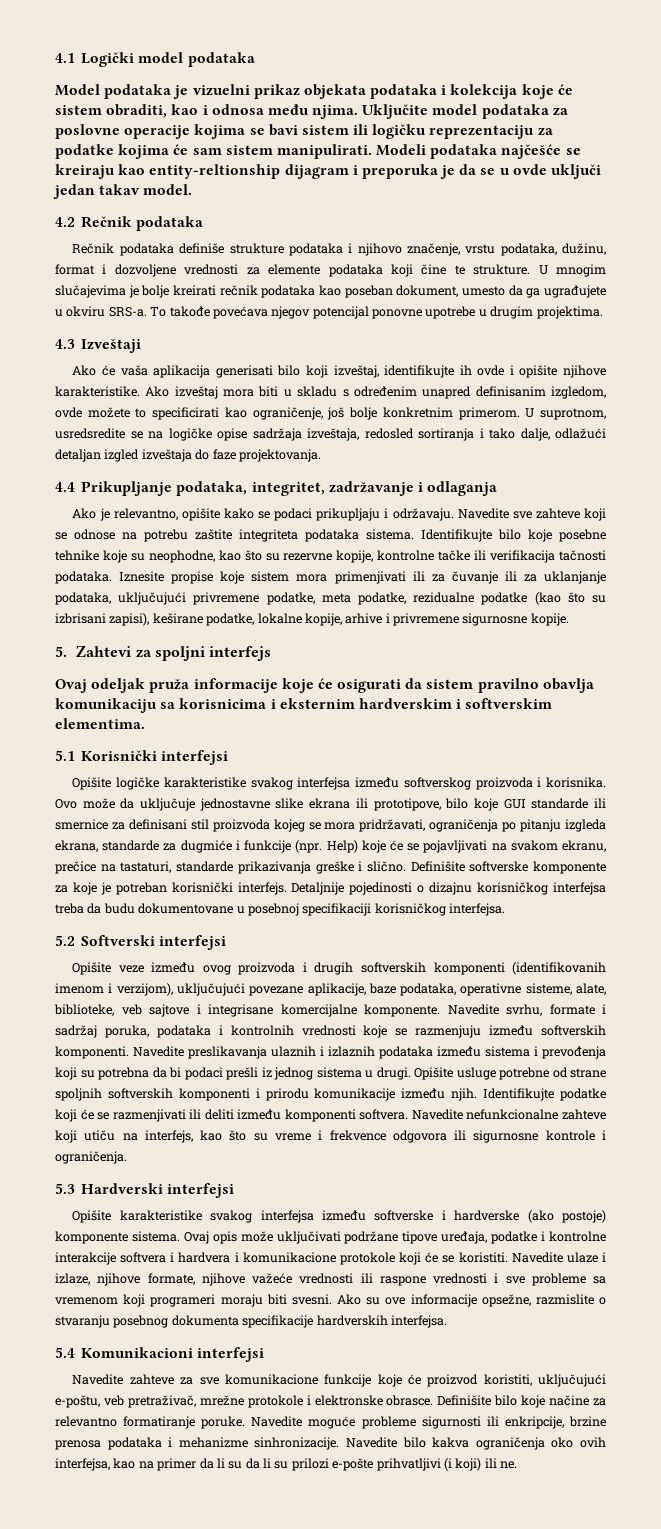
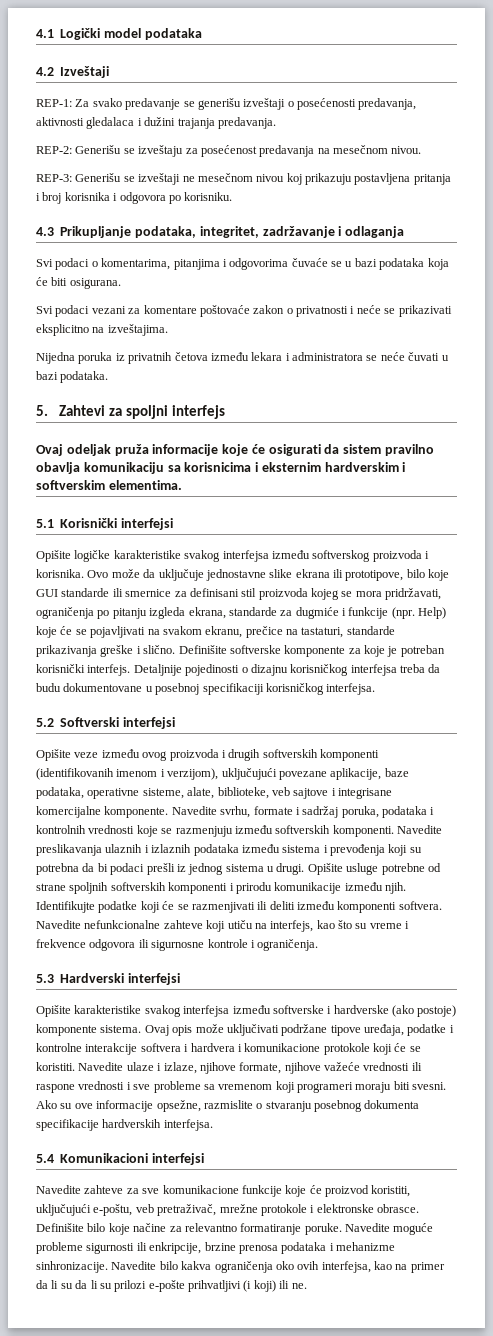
- Model podataka je vizuelni prikaz objekata podataka i kolekcija koje će sistem obraditi, kao i odnosa među njima. Uključite model podataka za poslovne operacije kojima se bavi sistem ili logičku reprezentaciju za podatke kojima će sam sistem manipulirati. Modeli podataka najčešće se kreiraju kao entity-reltionship dijagram i preporuka je da se u ovde uključi jedan takav model.
- 4.2 Rečnik podataka
- Rečnik podataka definiše strukture podataka i njihovo značenje, vrstu podataka, dužinu, format i dozvoljene vrednosti za elemente podataka koji čine te strukture. U mnogim slučajevima je bolje kreirati rečnik podataka kao poseban dokument, umesto da ga ugrađujete u okviru SRS-a. To takođe povećava njegov potencijal ponovne upotrebe u drugim projektima.
- 4.3 Izveštaji
- Ako će vaša aplikacija generisati bilo koji izveštaj, identifikujte ih ovde i opišite njihove karakteristike. Ako izveštaj mora biti u skladu s određenim unapred definisanim izgledom, ovde možete to specificirati kao ograničenje, još bolje konkretnim primerom. U suprotnom, usredsredite se na logičke opise sadržaja izveštaja, redosled sortiranja i tako dalje, odlažući detaljan izgled izveštaja do faze projektovanja.
- 4.4 Prikupljanje podataka, integritet, zadržavanje i odlaganja
+ 4.2 Izveštaji
+ REP-1: Za svako predavanje se generišu izveštaji o posećenosti predavanja, aktivnosti gledalaca i dužini trajanja predavanja.
+ REP-2: Generišu se izveštaju za posećenost predavanja na mesečnom nivou.
+ REP-3: Generišu se izveštaji ne mesečnom nivou koj prikazuju postavljena pritanja i broj korisnika i odgovora po korisniku.
+ 4.3 Prikupljanje podataka, integritet, zadržavanje i odlaganja
- Ako je relevantno, opišite kako se podaci prikupljaju i održavaju. Navedite sve zahteve koji se odnose na potrebu zaštite integriteta podataka sistema. Identifikujte bilo koje posebne tehnike koje su neophodne, kao što su rezervne kopije, kontrolne tačke ili verifikacija tačnosti podataka. Iznesite propise koje sistem mora primenjivati ili za čuvanje ili za uklanjanje podataka, uključujući privremene podatke, meta podatke, rezidualne podatke (kao što su izbrisani zapisi), keširane podatke, lokalne kopije, arhive i privremene sigurnosne kopije.
+ Svi podaci o komentarima, pitanjima i odgovorima čuvaće se u bazi podataka koja će biti osigurana.
+ Svi podaci vezani za komentare poštovaće zakon o privatnosti i neće se prikazivati eksplicitno na izveštajima.
+ Nijedna poruka iz privatnih četova između lekara i administratora se neće čuvati u bazi podataka.

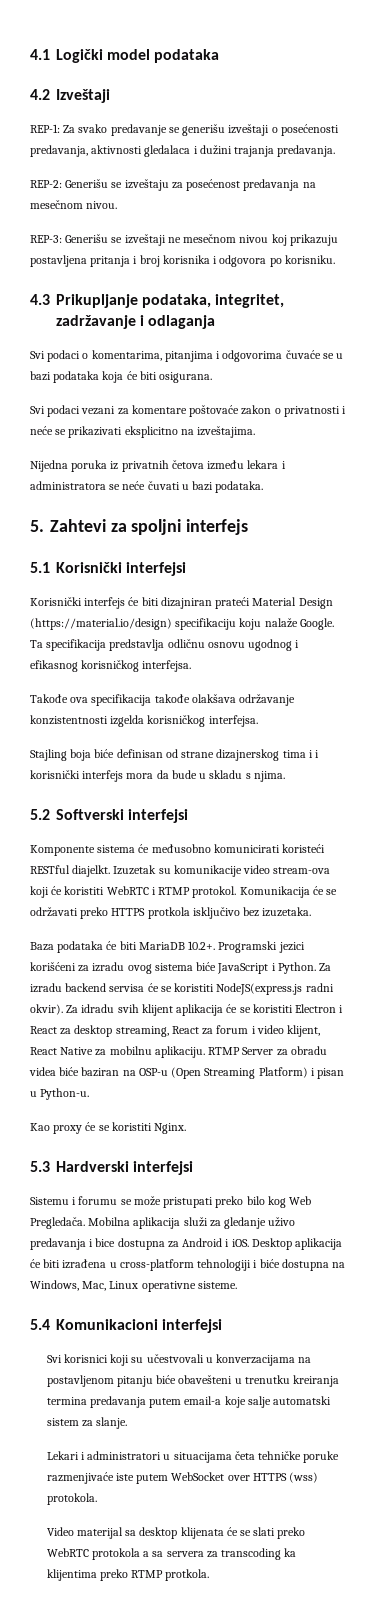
- Ovaj odeljak pruža informacije koje će osigurati da sistem pravilno obavlja komunikaciju sa korisnicima i eksternim hardverskim i softverskim elementima.
  5.1 Korisnički interfejsi
- Opišite logičke karakteristike svakog interfejsa između softverskog proizvoda i korisnika. Ovo može da uključuje jednostavne slike ekrana ili prototipove, bilo koje GUI standarde ili smernice za definisani stil proizvoda kojeg se mora pridržavati, ograničenja po pitanju izgleda ekrana, standarde za dugmiće i funkcije (npr. Help) koje će se pojavljivati na svakom ekranu, prečice na tastaturi, standarde prikazivanja greške i slično. Definišite softverske komponente za koje je potreban korisnički interfejs. Detaljnije pojedinosti o dizajnu korisničkog interfejsa treba da budu dokumentovane u posebnoj specifikaciji korisničkog interfejsa.
+ Korisnički interfejs će biti dizajniran prateći Material Design (https://material.io/design) specifikaciju koju nalaže Google. Ta specifikacija predstavlja odličnu osnovu ugodnog i efikasnog korisničkog interfejsa.
+ Takođe ova specifikacija takođe olakšava održavanje konzistentnosti izgelda korisničkog interfejsa.
+ Stajling boja biće definisan od strane dizajnerskog tima i i korisnički interfejs mora da bude u skladu s njima.
  5.2 Softverski interfejsi
- Opišite veze između ovog proizvoda i drugih softverskih komponenti (identifikovanih imenom i verzijom), uključujući povezane aplikacije, baze podataka, operativne sisteme, alate, biblioteke, veb sajtove i integrisane komercijalne komponente. Navedite svrhu, formate i sadržaj poruka, podataka i kontrolnih vrednosti koje se razmenjuju između softverskih komponenti. Navedite preslikavanja ulaznih i izlaznih podataka između sistema i prevođenja koji su potrebna da bi podaci prešli iz jednog sistema u drugi. Opišite usluge potrebne od strane spoljnih softverskih komponenti i prirodu komunikacije između njih. Identifikujte podatke koji će se razmenjivati ili deliti između komponenti softvera. Navedite nefunkcionalne zahteve koji utiču na interfejs, kao što su vreme i frekvence odgovora ili sigurnosne kontrole i ograničenja.
+ Komponente sistema će međusobno komunicirati koristeći RESTful diajelkt. Izuzetak su komunikacije video stream-ova koji će koristiti WebRTC i RTMP protokol. Komunikacija će se održavati preko HTTPS protkola isključivo bez izuzetaka.
+ Baza podataka će biti MariaDB 10.2+. Programski jezici korišćeni za izradu ovog sistema biće JavaScript i Python. Za izradu backend servisa će se koristiti NodeJS(express.js radni okvir). Za idradu svih klijent aplikacija će se koristiti Electron i React za desktop streaming, React za forum i video klijent, React Native za mobilnu aplikaciju. RTMP Server za obradu videa biće baziran na OSP-u (Open Streaming Platform) i pisan u Python-u.
+ Kao proxy će se koristiti Nginx.
  5.3 Hardverski interfejsi
- Opišite karakteristike svakog interfejsa između softverske i hardverske (ako postoje) komponente sistema. Ovaj opis može uključivati podržane tipove uređaja, podatke i kontrolne interakcije softvera i hardvera i komunikacione protokole koji će se koristiti. Navedite ulaze i izlaze, njihove formate, njihove važeće vrednosti ili raspone vrednosti i sve probleme sa vremenom koji programeri moraju biti svesni. Ako su ove informacije opsežne, razmislite o stvaranju posebnog dokumenta specifikacije hardverskih interfejsa.
+ Sistemu i forumu se može pristupati preko bilo kog Web Pregledača. Mobilna aplikacija služi za gledanje uživo predavanja i bice dostupna za Android i iOS. Desktop aplikacija će biti izrađena u cross-platform tehnologiji i biće dostupna na Windows, Mac, Linux operativne sisteme.
  5.4 Komunikacioni interfejsi
- Navedite zahteve za sve komunikacione funkcije koje će proizvod koristiti, uključujući e-poštu, veb pretraživač, mrežne protokole i elektronske obrasce. Definišite bilo koje načine za relevantno formatiranje poruke. Navedite moguće probleme sigurnosti ili enkripcije, brzine prenosa podataka i mehanizme sinhronizacije. Navedite bilo kakva ograničenja oko ovih interfejsa, kao na primer da li su da li su prilozi e-pošte prihvatljivi (i koji) ili ne.
+ Svi korisnici koji su učestvovali u konverzacijama na postavljenom pitanju biće obavešteni u trenutku kreiranja termina predavanja putem email-a koje salje automatski sistem za slanje.
+ Lekari i administratori u situacijama četa tehničke poruke razmenjivaće iste putem WebSocket over HTTPS (wss) protokola.
+ Video materijal sa desktop klijenata će se slati preko WebRTC protokola a sa servera za transcoding ka klijentima preko RTMP protkola.

